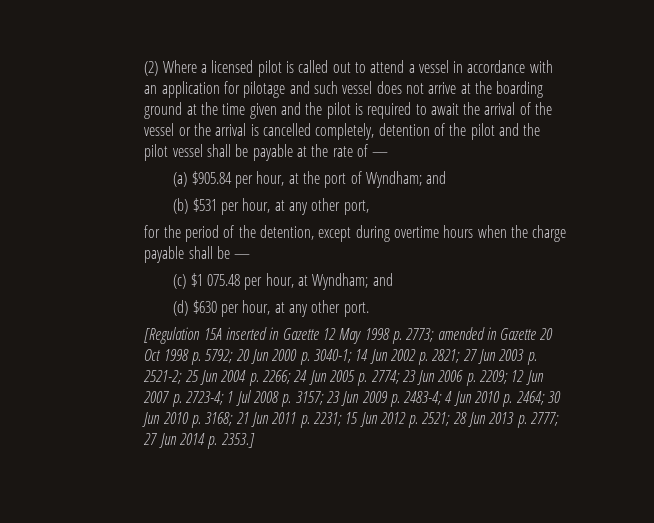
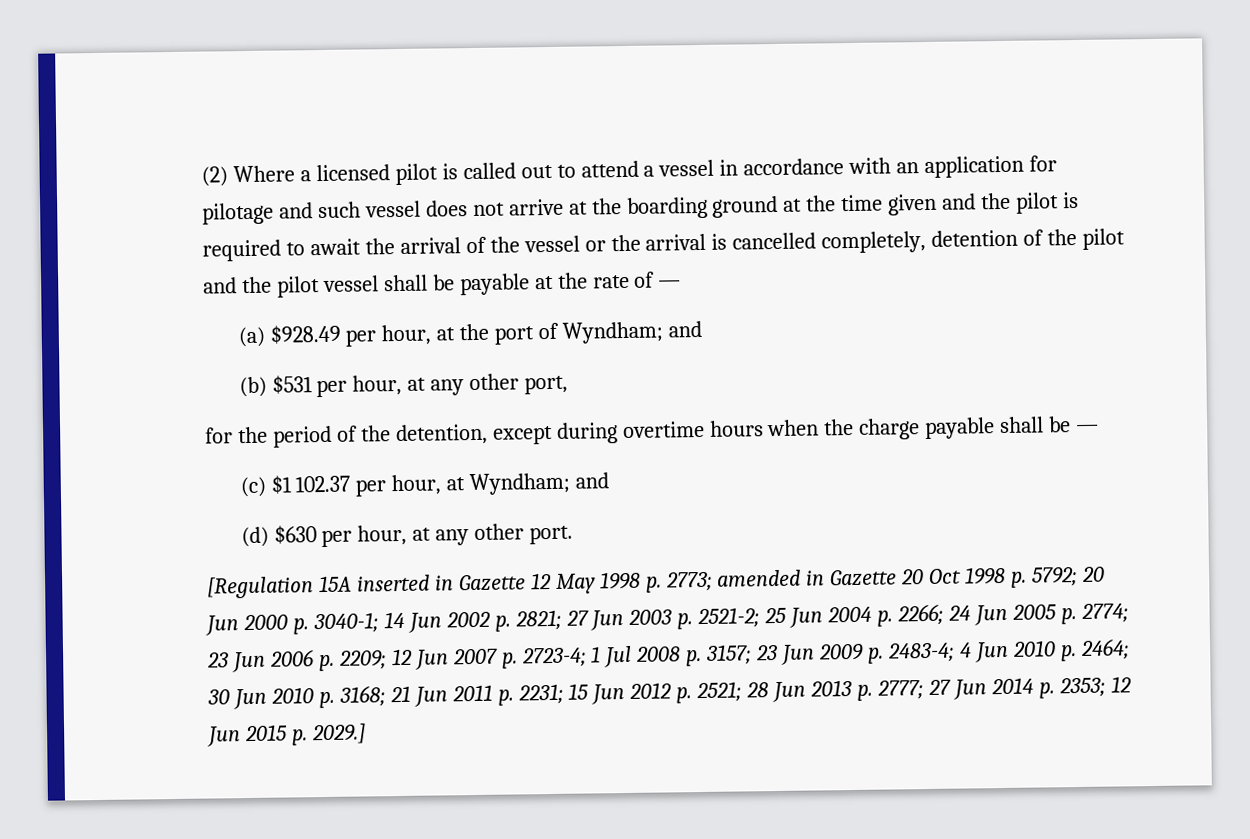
- (a) $905.84 per hour, at the port of Wyndham; and
+ (a) $928.49 per hour, at the port of Wyndham; and
- (c) $1 075.48 per hour, at Wyndham; and
+ (c) $1 102.37 per hour, at Wyndham; and
- 27 Jun 2014 p. 2353.]
+ 27 Jun 2014 p. 2353; 12 Jun 2015 p. 2029.]

